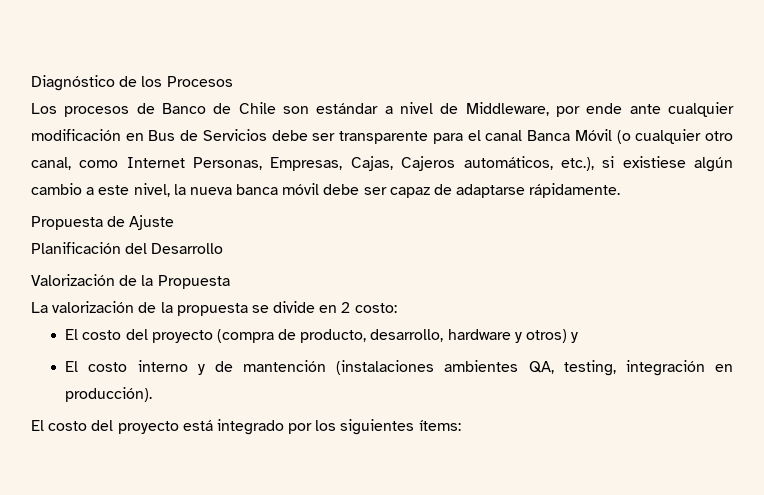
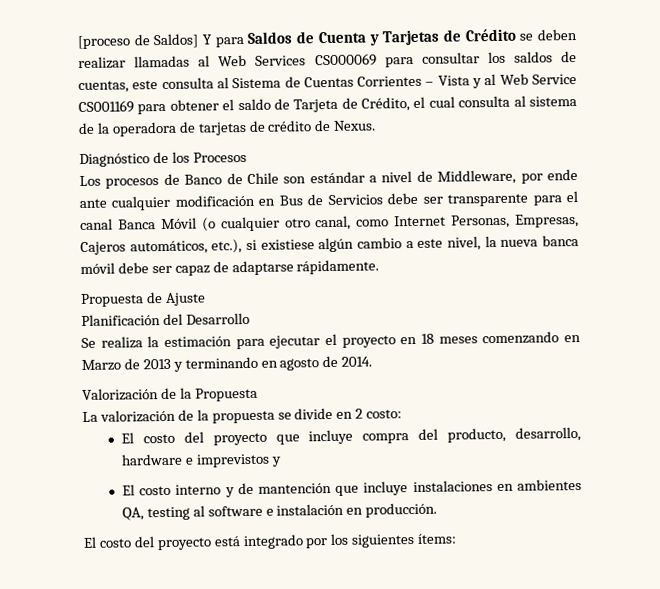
+ [proceso de Saldos] Y para Saldos de Cuenta y Tarjetas de Crédito se deben realizar llamadas al Web Services CS000069 para consultar los saldos de cuentas, este consulta al Sistema de Cuentas Corrientes – Vista y al Web Service CS001169 para obtener el saldo de Tarjeta de Crédito, el cual consulta al sistema de la operadora de tarjetas de crédito de Nexus.
- Los procesos de Banco de Chile son estándar a nivel de Middleware, por ende ante cualquier modificación en Bus de Servicios debe ser transparente para el canal Banca Móvil (o cualquier otro canal, como Internet Personas, Empresas, Cajas, Cajeros automáticos, etc.), si existiese algún cambio a este nivel, la nueva banca móvil debe ser capaz de adaptarse rápidamente.
+ Los procesos de Banco de Chile son estándar a nivel de Middleware, por ende ante cualquier modificación en Bus de Servicios debe ser transparente para el canal Banca Móvil (o cualquier otro canal, como Internet Personas, Empresas, Cajeros automáticos, etc.), si existiese algún cambio a este nivel, la nueva banca móvil debe ser capaz de adaptarse rápidamente.
+ Se realiza la estimación para ejecutar el proyecto en 18 meses comenzando en Marzo de 2013 y terminando en agosto de 2014.
- El costo del proyecto (compra de producto, desarrollo, hardware y otros) y
+ El costo del proyecto que incluye compra del producto, desarrollo, hardware e imprevistos y
- El costo interno y de mantención (instalaciones ambientes QA, testing, integración en producción).
+ El costo interno y de mantención que incluye instalaciones en ambientes QA, testing al software e instalación en producción.

